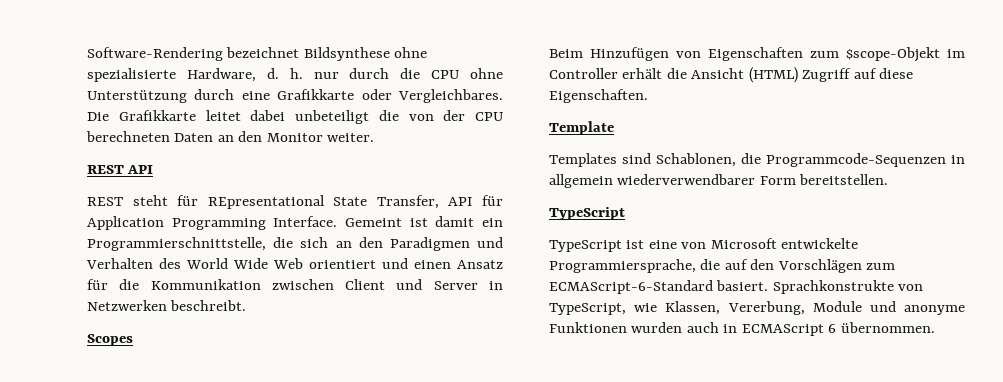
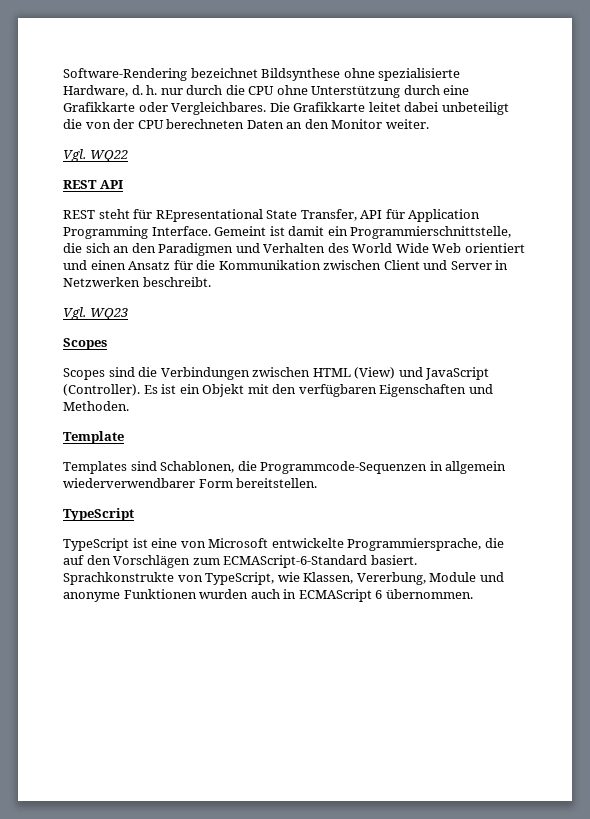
+ Vgl. WQ22
+ Vgl. WQ23
- Beim Hinzufügen von Eigenschaften zum $scope-Objekt im Controller erhält die Ansicht (HTML) Zugriff auf diese Eigenschaften.
+ Scopes sind die Verbindungen zwischen HTML (View) und JavaScript (Controller). Es ist ein Objekt mit den verfügbaren Eigenschaften und Methoden.

